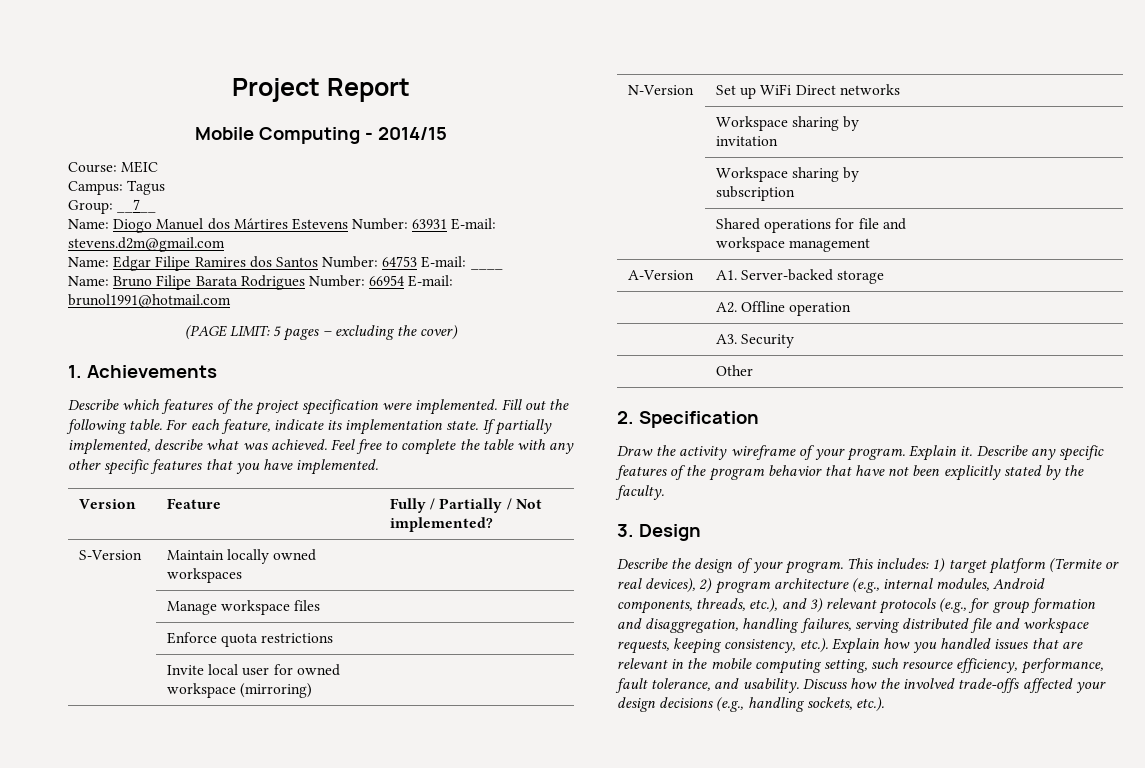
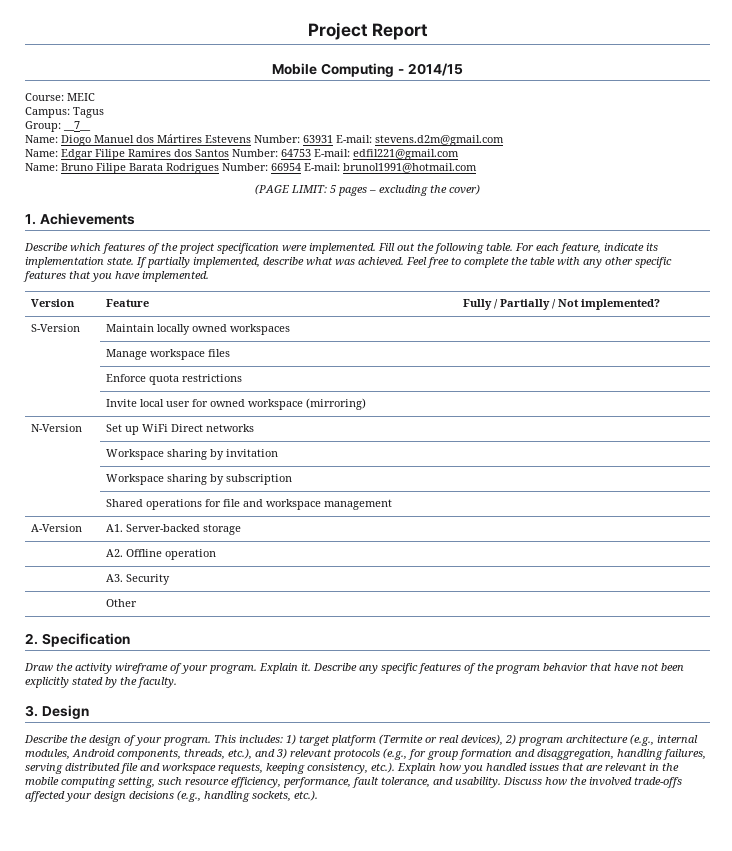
- Name: Edgar Filipe Ramires dos Santos Number: 64753 E-mail: ____
+ Name: Edgar Filipe Ramires dos Santos Number: 64753 E-mail: edfil221@gmail.com

